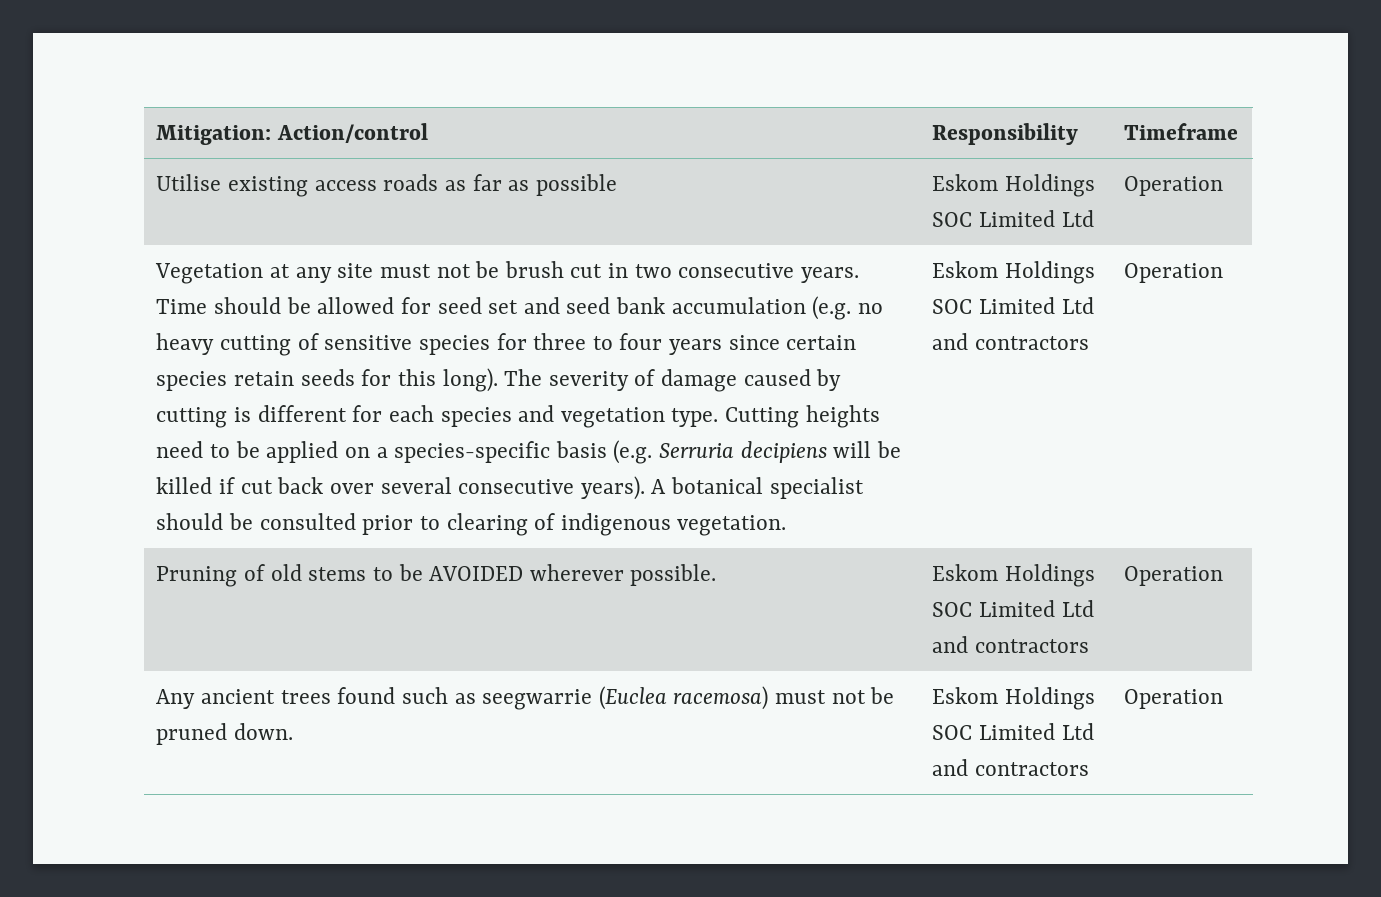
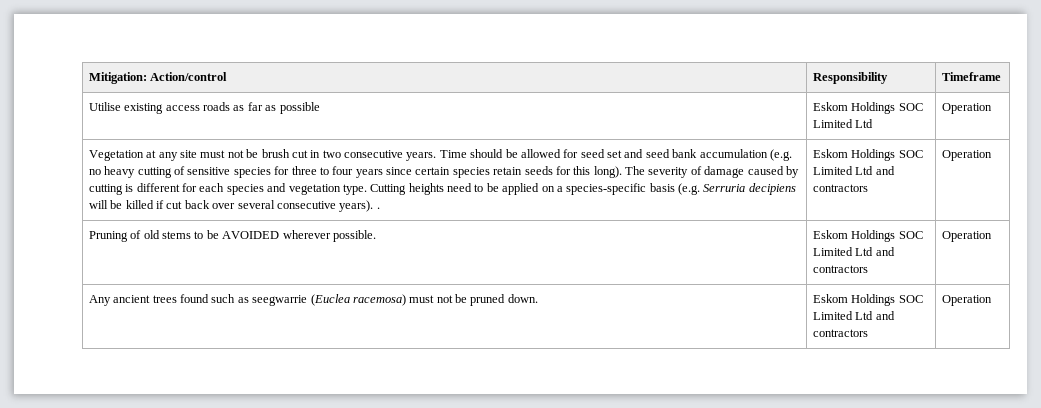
- Cutting heights need to be applied on a species-specific basis (e.g. Serruria decipiens will be killed if cut back over several consecutive years). A botanical specialist should be consulted prior to clearing of indigenous vegetation.
+ Cutting heights need to be applied on a species-specific basis (e.g. Serruria decipiens will be killed if cut back over several consecutive years). .

